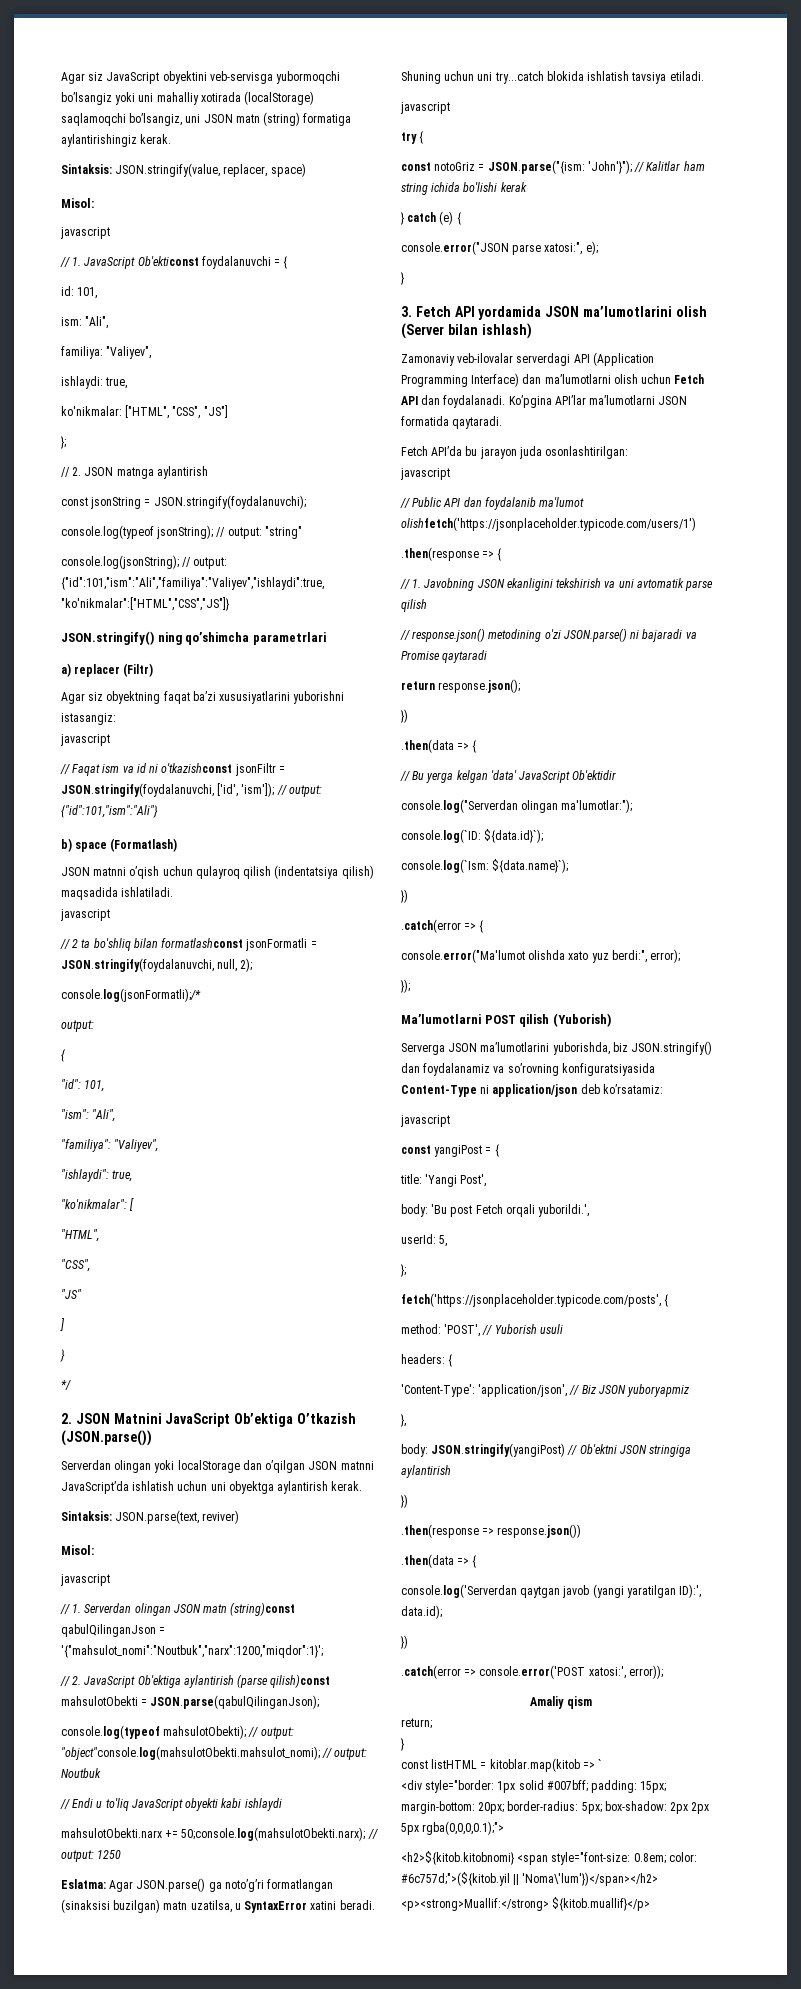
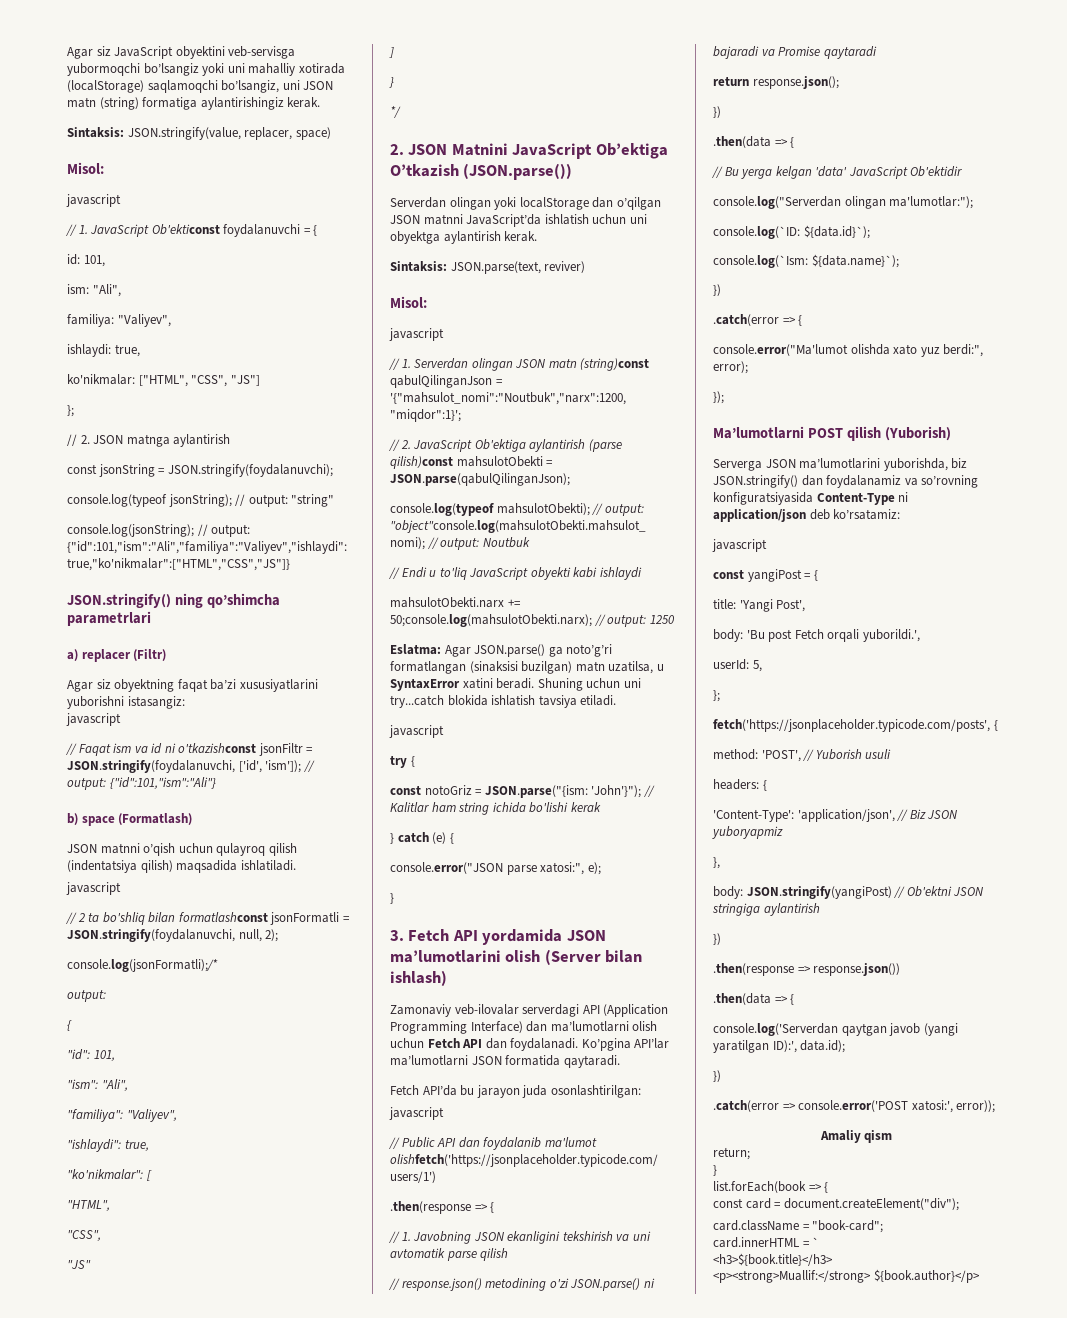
- const listHTML = kitoblar.map(kitob => `
- <div style="border: 1px solid #007bff; padding: 15px; margin-bottom: 20px; border-radius: 5px; box-shadow: 2px 2px 5px rgba(0,0,0,0.1);">
- <h2>${kitob.kitobnomi} <span style="font-size: 0.8em; color: #6c757d;">(${kitob.yil || 'Noma\'lum'})</span></h2>
+ list.forEach(book => {
+ const card = document.createElement("div");
+ card.className = "book-card";
+ card.innerHTML = `
+ <h3>${book.title}</h3>
- <p><strong>Muallif:</strong> ${kitob.muallif}</p>
+ <p><strong>Muallif:</strong> ${book.author}</p>

